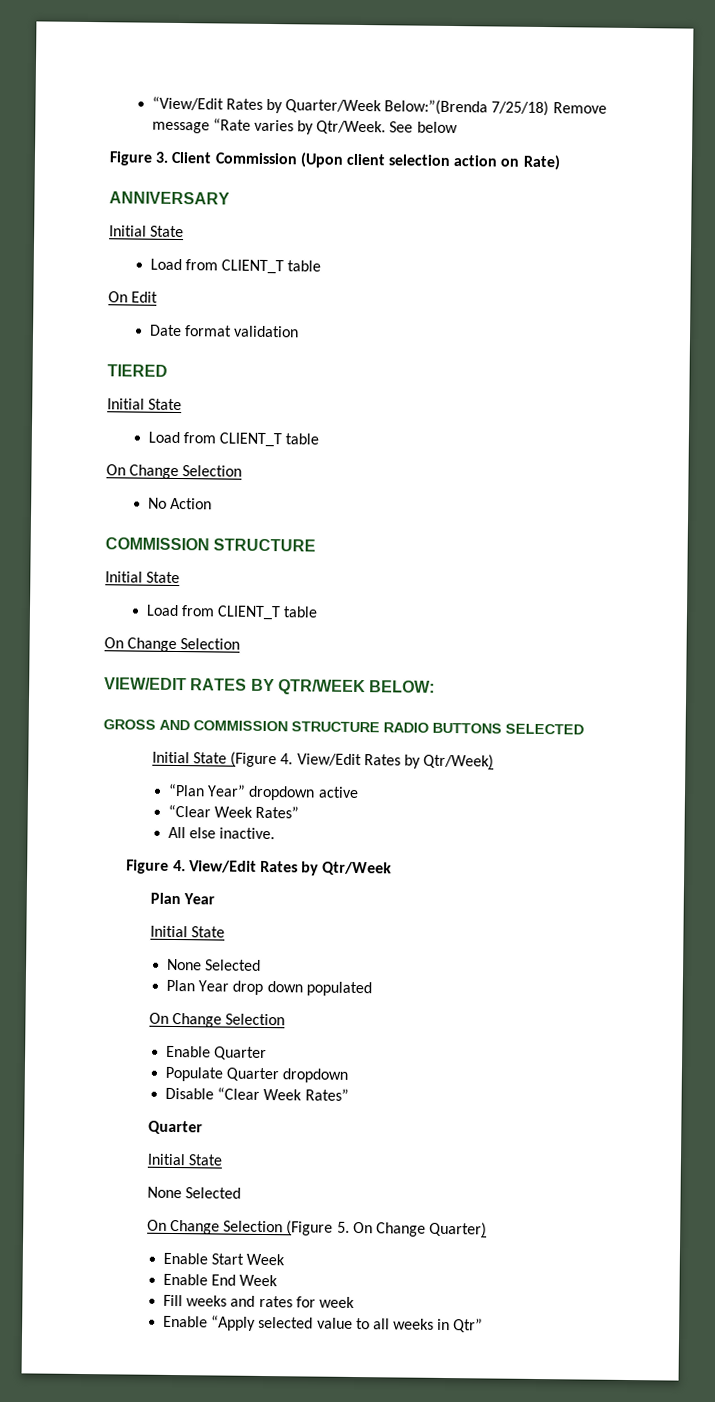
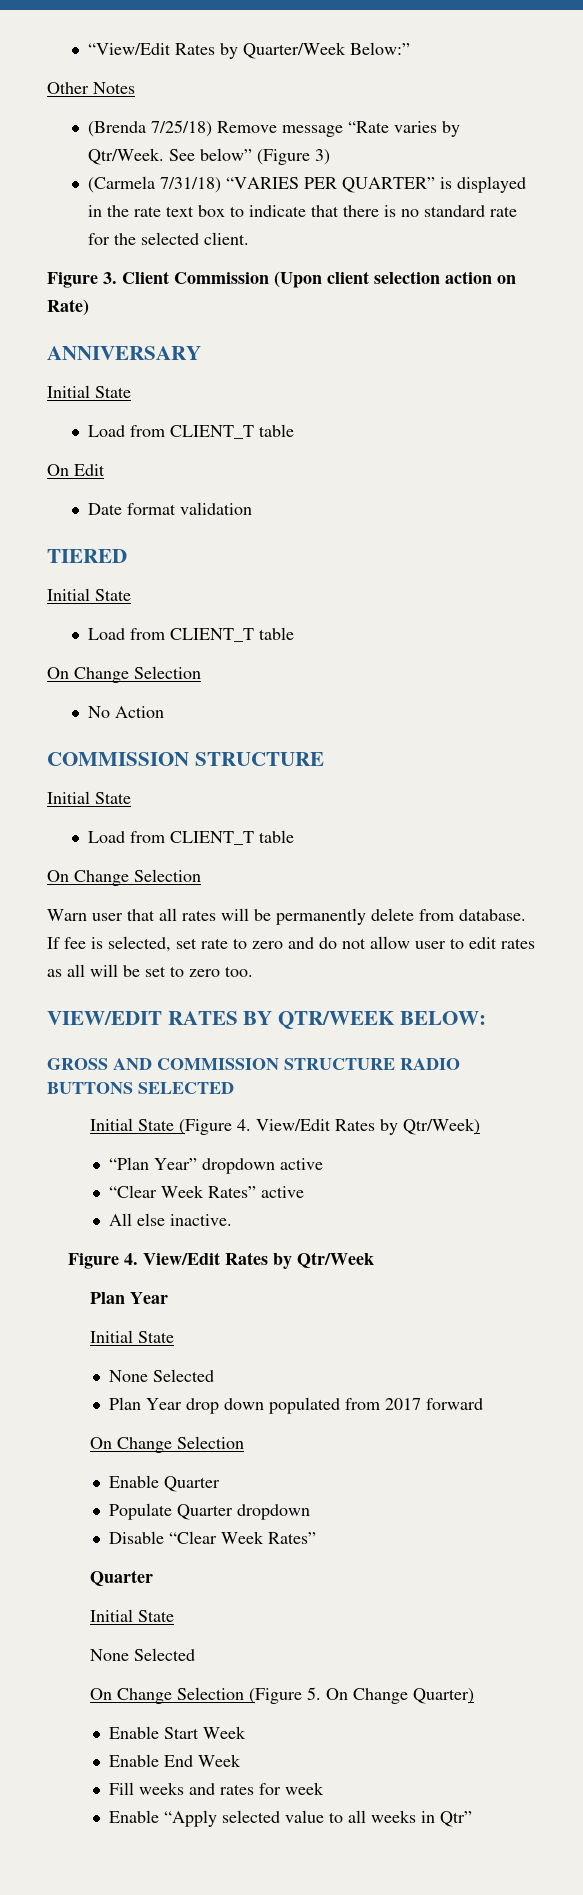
- “View/Edit Rates by Quarter/Week Below:”(Brenda 7/25/18) Remove message “Rate varies by Qtr/Week.
+ “View/Edit Rates by Quarter/Week Below:”
+ Other Notes
+ (Brenda 7/25/18) Remove message “Rate varies by Qtr/Week.
- See below
+ See below” (Figure 3)
+ (Carmela 7/31/18) “VARIES PER QUARTER” is displayed in the rate text box to indicate that there is no standard rate for the selected client.
+ Warn user that all rates will be permanently delete from database. If fee is selected, set rate to zero and do not allow user to edit rates as all will be set to zero too.
  “Plan Year” dropdown active
- “Clear Week Rates”
+ “Clear Week Rates” active
- Plan Year drop down populated
+ Plan Year drop down populated from 2017 forward

